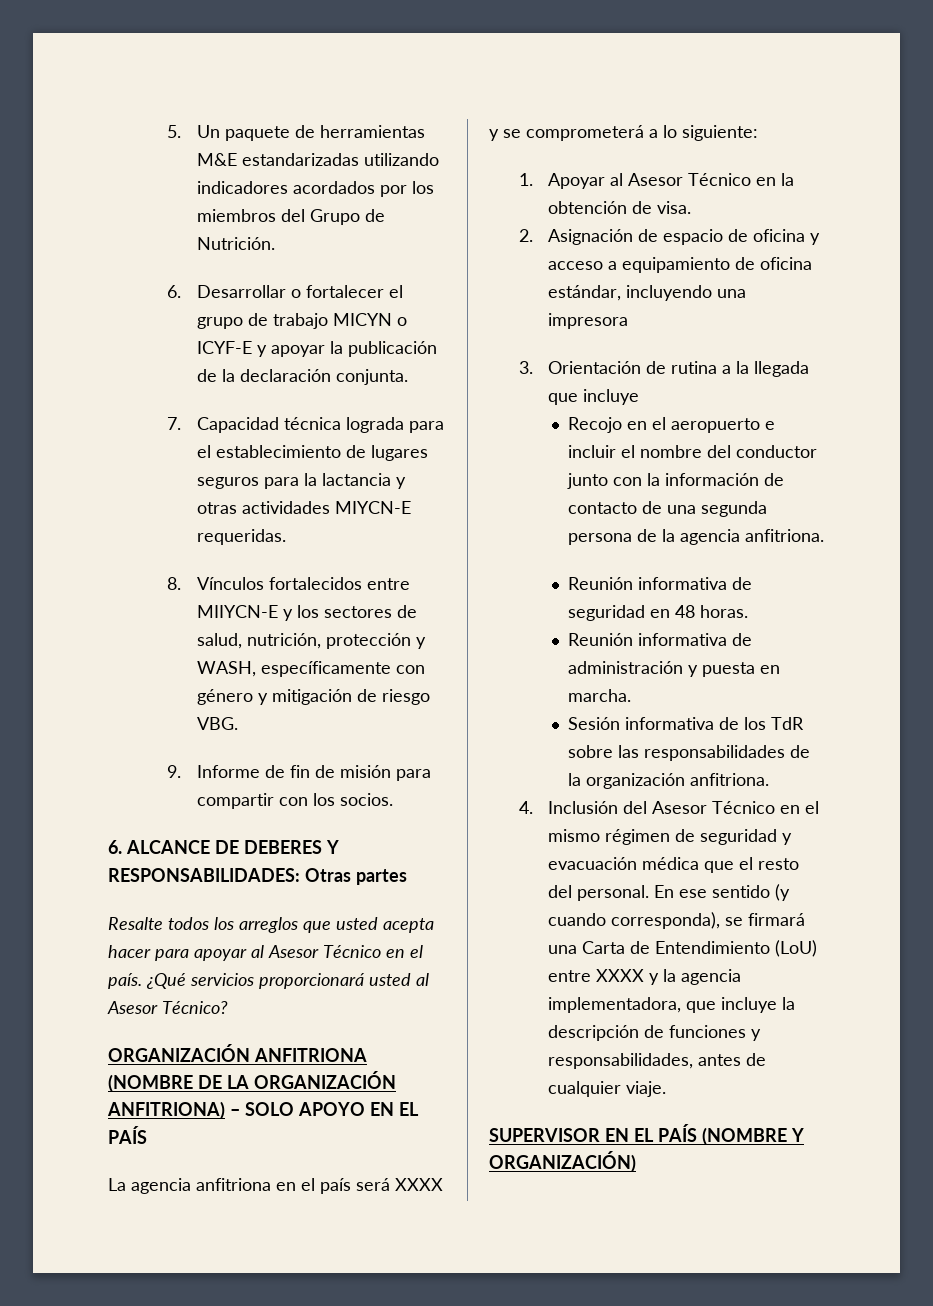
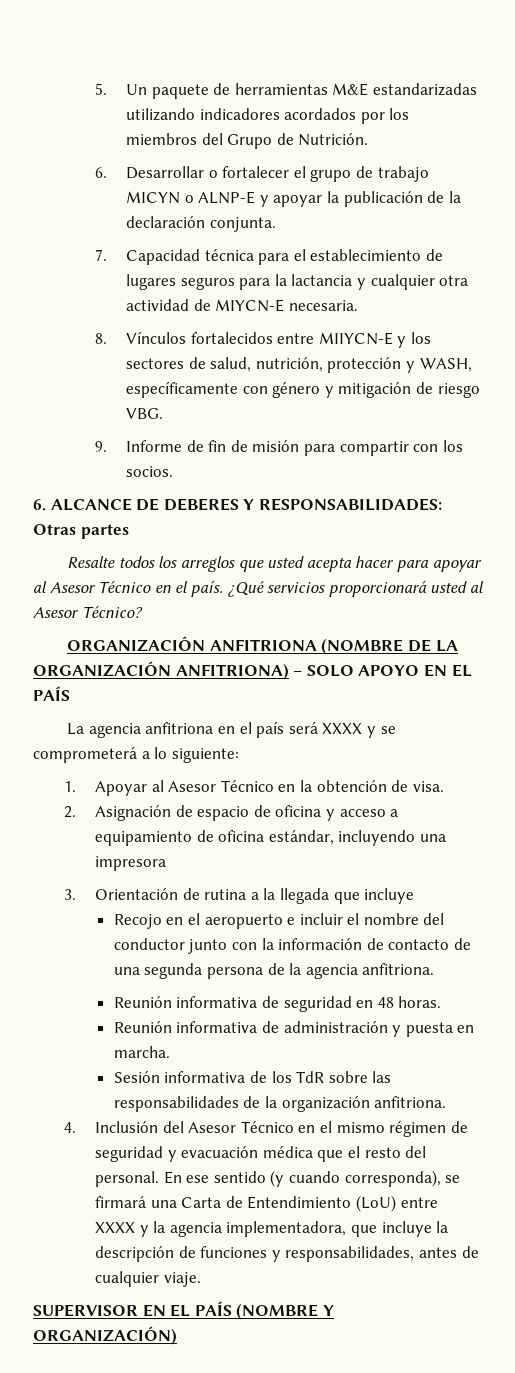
- 6. Desarrollar o fortalecer el grupo de trabajo MICYN o ICYF-E y apoyar la publicación de la declaración conjunta.
+ 6. Desarrollar o fortalecer el grupo de trabajo MICYN o ALNP-E y apoyar la publicación de la declaración conjunta.
- 7. Capacidad técnica lograda para el establecimiento de lugares seguros para la lactancia y otras actividades MIYCN-E requeridas.
+ 7. Capacidad técnica para el establecimiento de lugares seguros para la lactancia y cualquier otra actividad de MIYCN-E necesaria.

